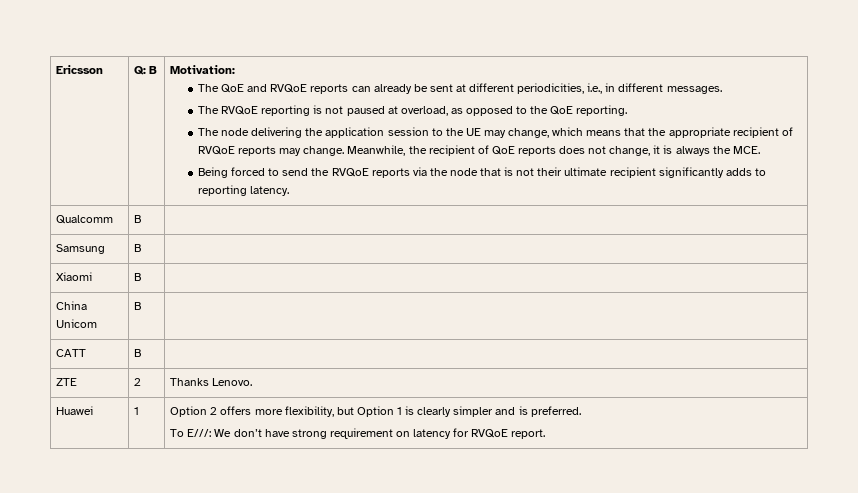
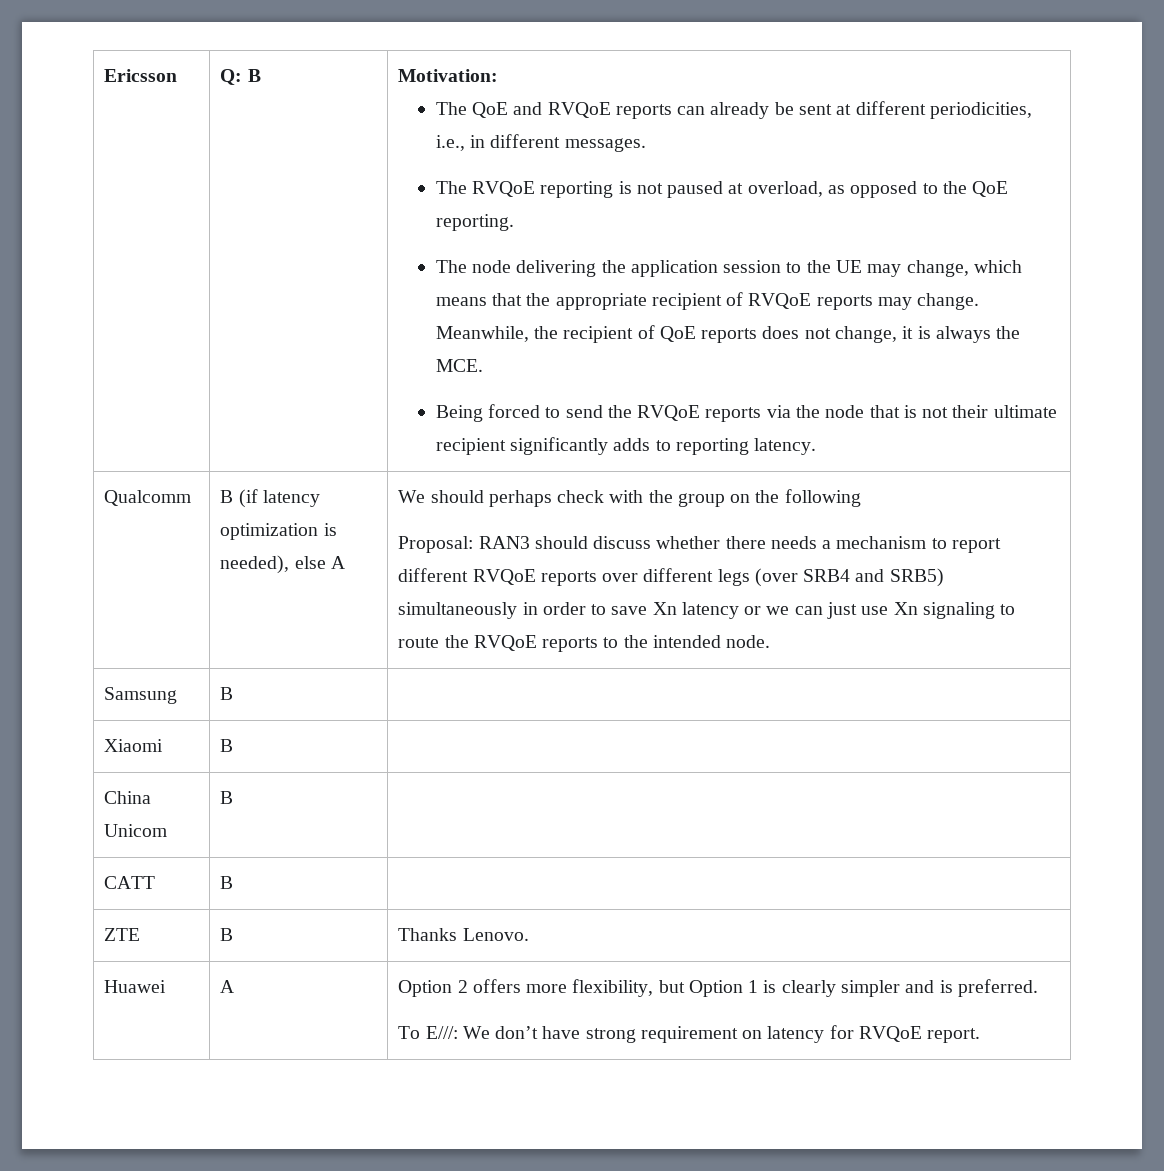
- Qualcomm | B
+ Qualcomm | B (if latency optimization is needed), else A | We should perhaps check with the group on the following
+ Proposal: RAN3 should discuss whether there needs a mechanism to report different RVQoE reports over different legs (over SRB4 and SRB5) simultaneously in order to save Xn latency or we can just use Xn signaling to route the RVQoE reports to the intended node.
- ZTE | 2 | Thanks Lenovo.
+ ZTE | B | Thanks Lenovo.
- Huawei | 1 | Option 2 offers more flexibility, but Option 1 is clearly simpler and is preferred.
+ Huawei | A | Option 2 offers more flexibility, but Option 1 is clearly simpler and is preferred.

